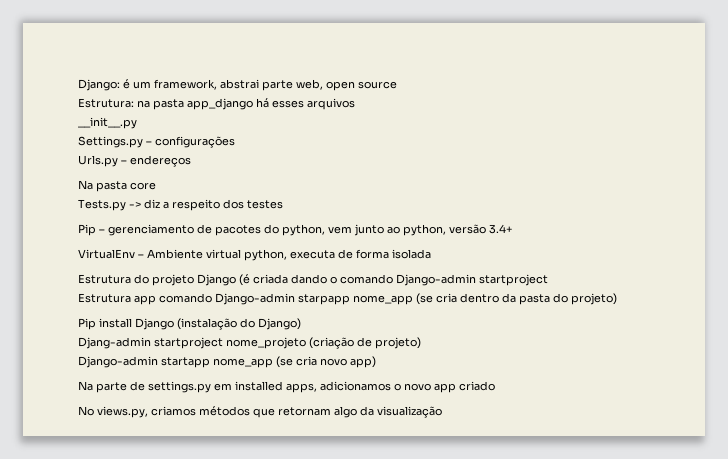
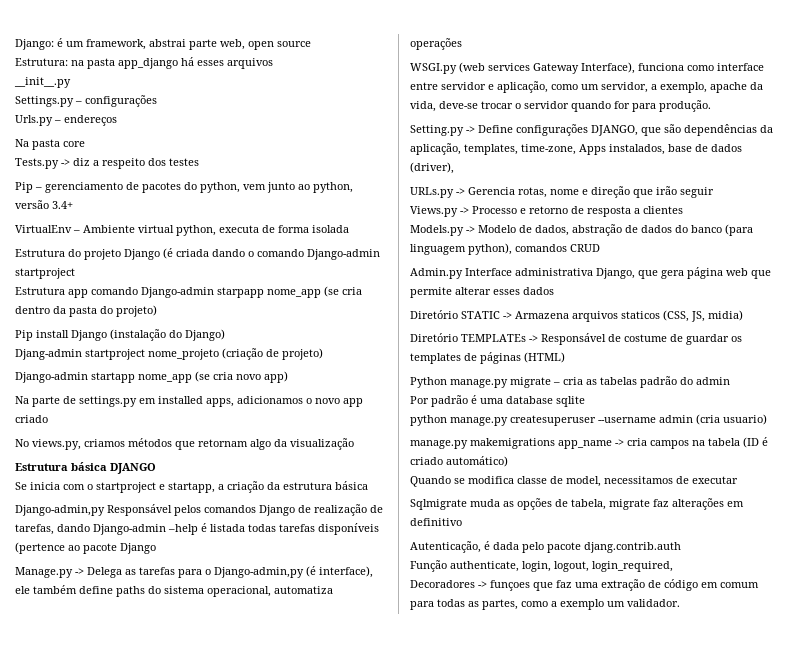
+ Estrutura básica DJANGO
+ Se inicia com o startproject e startapp, a criação da estrutura básica
+ Django-admin,py Responsável pelos comandos Django de realização de tarefas, dando Django-admin –help é listada todas tarefas disponíveis (pertence ao pacote Django
+ Manage.py -> Delega as tarefas para o Django-admin,py (é interface), ele também define paths do sistema operacional, automatiza operações
+ WSGI.py (web services Gateway Interface), funciona como interface entre servidor e aplicação, como um servidor, a exemplo, apache da vida, deve-se trocar o servidor quando for para produção.
+ Setting.py -> Define configurações DJANGO, que são dependências da aplicação, templates, time-zone, Apps instalados, base de dados (driver),
+ URLs.py -> Gerencia rotas, nome e direção que irão seguir
+ Views.py -> Processo e retorno de resposta a clientes
+ Models.py -> Modelo de dados, abstração de dados do banco (para linguagem python), comandos CRUD
+ Admin.py Interface administrativa Django, que gera página web que permite alterar esses dados
+ Diretório STATIC -> Armazena arquivos staticos (CSS, JS, midia)
+ Diretório TEMPLATEs -> Responsável de costume de guardar os templates de páginas (HTML)
+ Python manage.py migrate – cria as tabelas padrão do admin
+ Por padrão é uma database sqlite
+ python manage.py createsuperuser --username admin (cria usuario)
+ manage.py makemigrations app_name -> cria campos na tabela (ID é criado automático)
+ Quando se modifica classe de model, necessitamos de executar
+ Sqlmigrate muda as opções de tabela, migrate faz alterações em definitivo
+ Autenticação, é dada pelo pacote djang.contrib.auth
+ Função authenticate, login, logout, login_required,
+ Decoradores -> funçoes que faz uma extração de código em comum para todas as partes, como a exemplo um validador.

